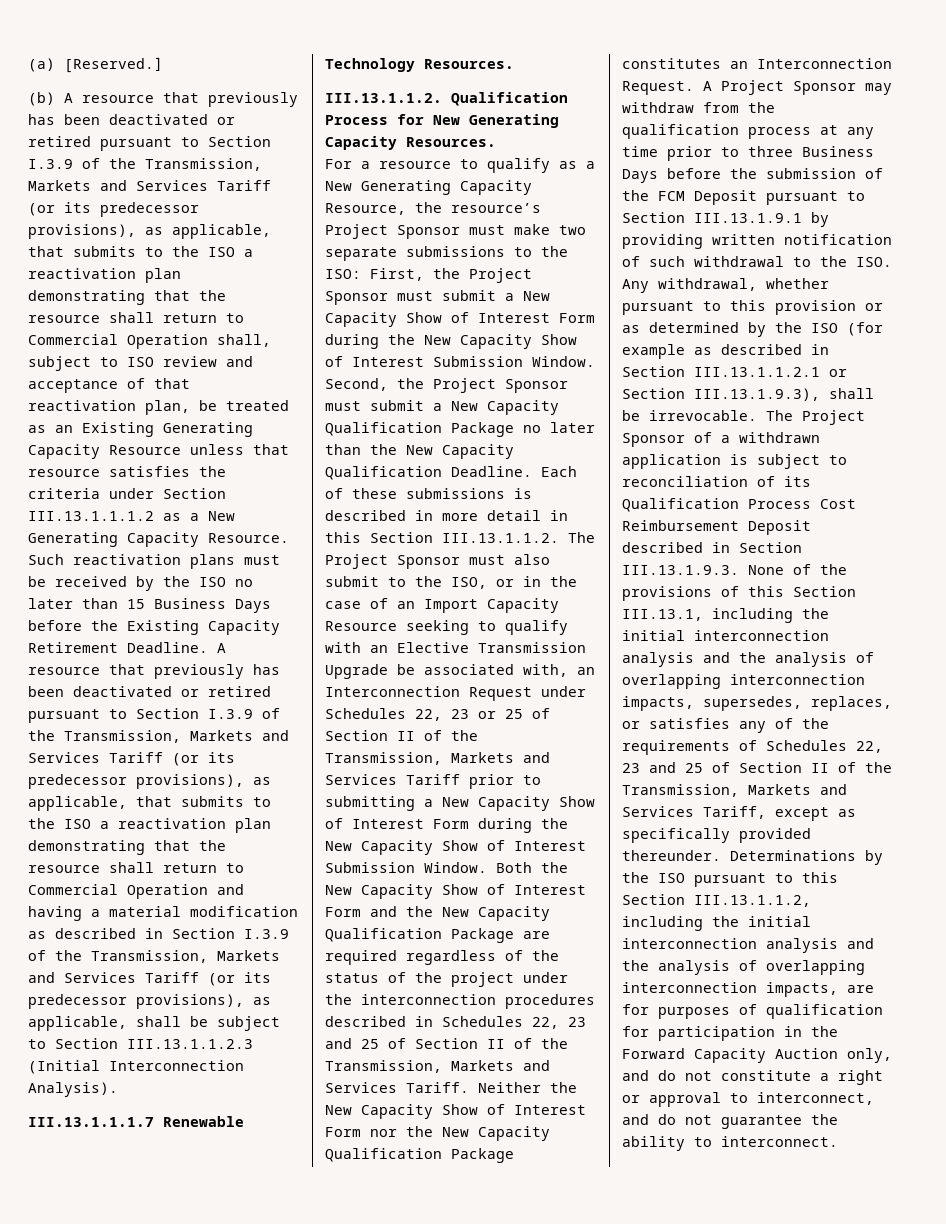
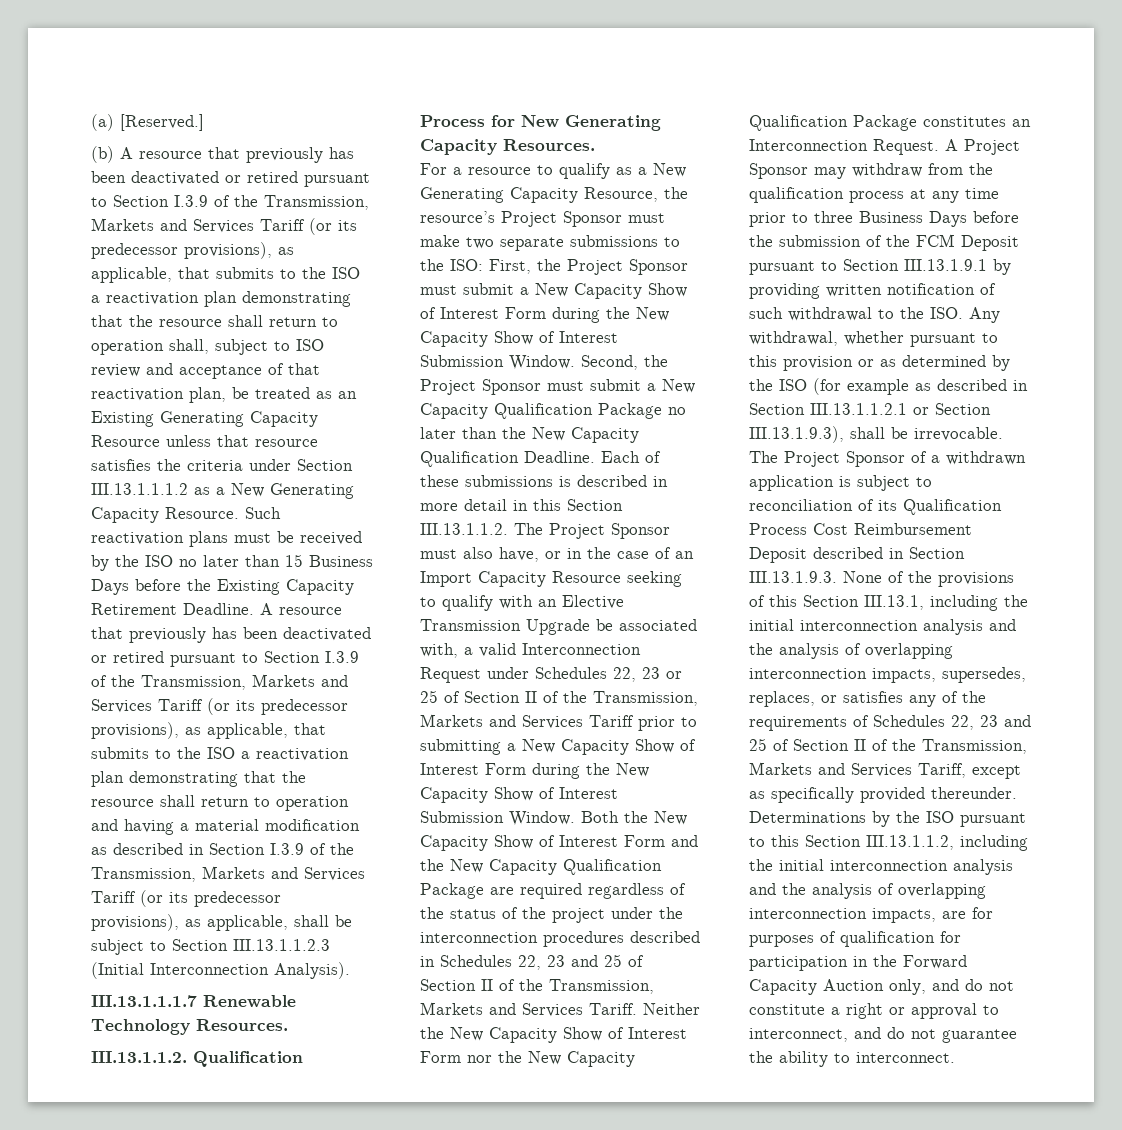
- (b) A resource that previously has been deactivated or retired pursuant to Section I.3.9 of the Transmission, Markets and Services Tariff (or its predecessor provisions), as applicable, that submits to the ISO a reactivation plan demonstrating that the resource shall return to Commercial Operation shall, subject to ISO review and acceptance of that reactivation plan, be treated as an Existing Generating Capacity Resource unless that resource satisfies the criteria under Section III.13.1.1.1.2 as a New Generating Capacity Resource.
+ (b) A resource that previously has been deactivated or retired pursuant to Section I.3.9 of the Transmission, Markets and Services Tariff (or its predecessor provisions), as applicable, that submits to the ISO a reactivation plan demonstrating that the resource shall return to operation shall, subject to ISO review and acceptance of that reactivation plan, be treated as an Existing Generating Capacity Resource unless that resource satisfies the criteria under Section III.13.1.1.1.2 as a New Generating Capacity Resource.
- A resource that previously has been deactivated or retired pursuant to Section I.3.9 of the Transmission, Markets and Services Tariff (or its predecessor provisions), as applicable, that submits to the ISO a reactivation plan demonstrating that the resource shall return to Commercial Operation and having a material modification as described in Section I.3.9 of the Transmission, Markets and Services Tariff (or its predecessor provisions), as applicable, shall be subject to Section III.13.1.1.2.3 (Initial Interconnection Analysis).
+ A resource that previously has been deactivated or retired pursuant to Section I.3.9 of the Transmission, Markets and Services Tariff (or its predecessor provisions), as applicable, that submits to the ISO a reactivation plan demonstrating that the resource shall return to operation and having a material modification as described in Section I.3.9 of the Transmission, Markets and Services Tariff (or its predecessor provisions), as applicable, shall be subject to Section III.13.1.1.2.3 (Initial Interconnection Analysis).
- Each of these submissions is described in more detail in this Section III.13.1.1.2. The Project Sponsor must also submit to the ISO, or in the case of an Import Capacity Resource seeking to qualify with an Elective Transmission Upgrade be associated with, an Interconnection Request under Schedules 22, 23 or 25 of Section II of the Transmission, Markets and Services Tariff prior to submitting a New Capacity Show of Interest Form during the New Capacity Show of Interest Submission Window.
+ Each of these submissions is described in more detail in this Section III.13.1.1.2. The Project Sponsor must also have, or in the case of an Import Capacity Resource seeking to qualify with an Elective Transmission Upgrade be associated with, a valid Interconnection Request under Schedules 22, 23 or 25 of Section II of the Transmission, Markets and Services Tariff prior to submitting a New Capacity Show of Interest Form during the New Capacity Show of Interest Submission Window.

